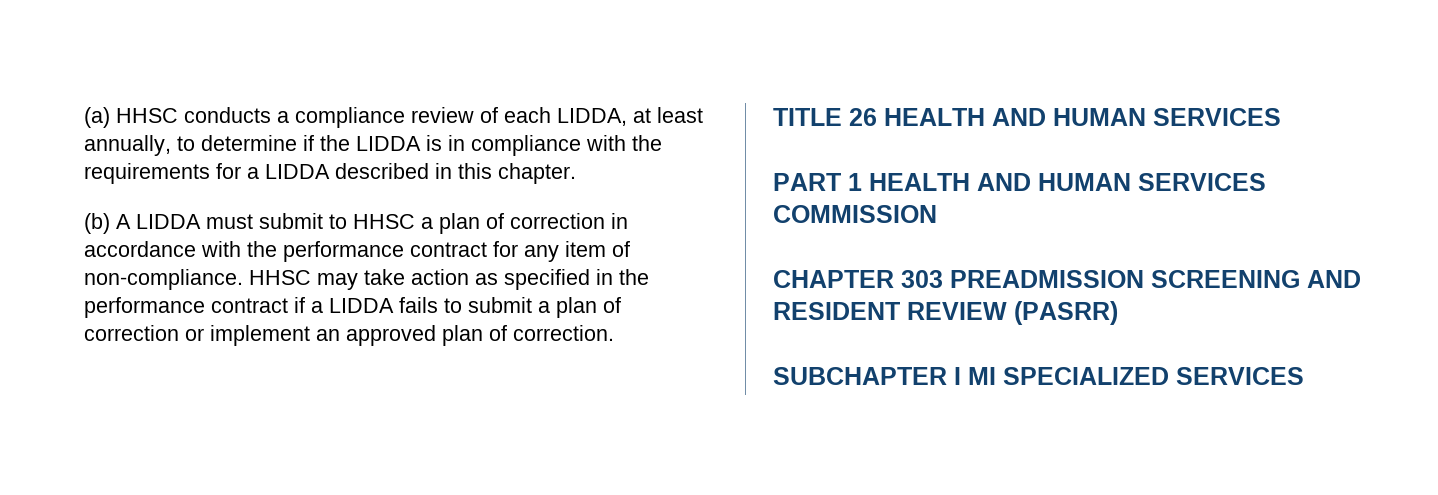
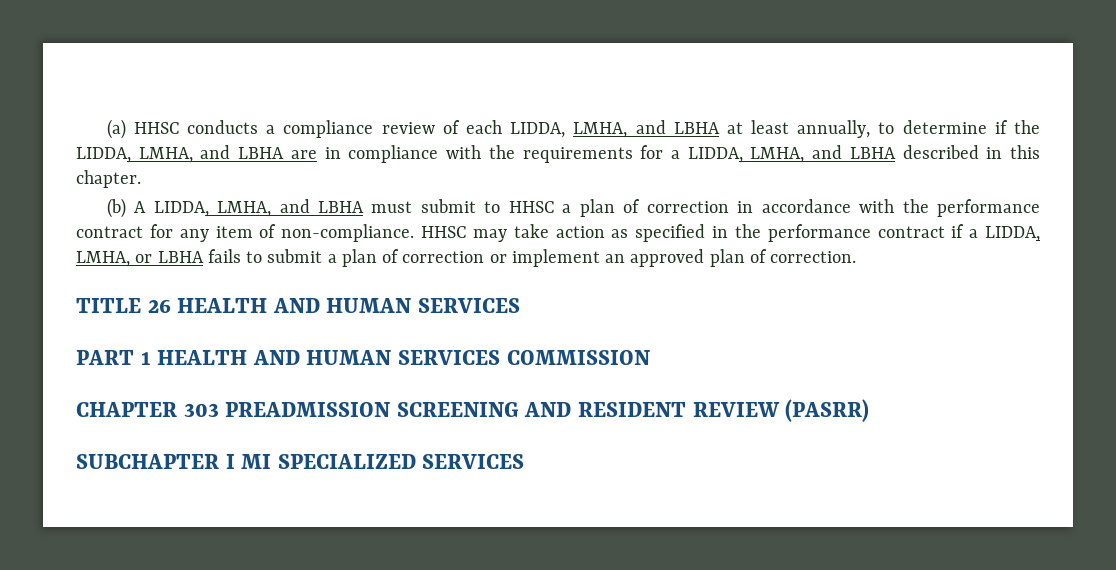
- (a) HHSC conducts a compliance review of each LIDDA, at least annually, to determine if the LIDDA is in compliance with the requirements for a LIDDA described in this chapter.
+ (a) HHSC conducts a compliance review of each LIDDA, LMHA, and LBHA at least annually, to determine if the LIDDA, LMHA, and LBHA are in compliance with the requirements for a LIDDA, LMHA, and LBHA described in this chapter.
- (b) A LIDDA must submit to HHSC a plan of correction in accordance with the performance contract for any item of non-compliance.
+ (b) A LIDDA, LMHA, and LBHA must submit to HHSC a plan of correction in accordance with the performance contract for any item of non-compliance.
- HHSC may take action as specified in the performance contract if a LIDDA fails to submit a plan of correction or implement an approved plan of correction.
+ HHSC may take action as specified in the performance contract if a LIDDA, LMHA, or LBHA fails to submit a plan of correction or implement an approved plan of correction.

